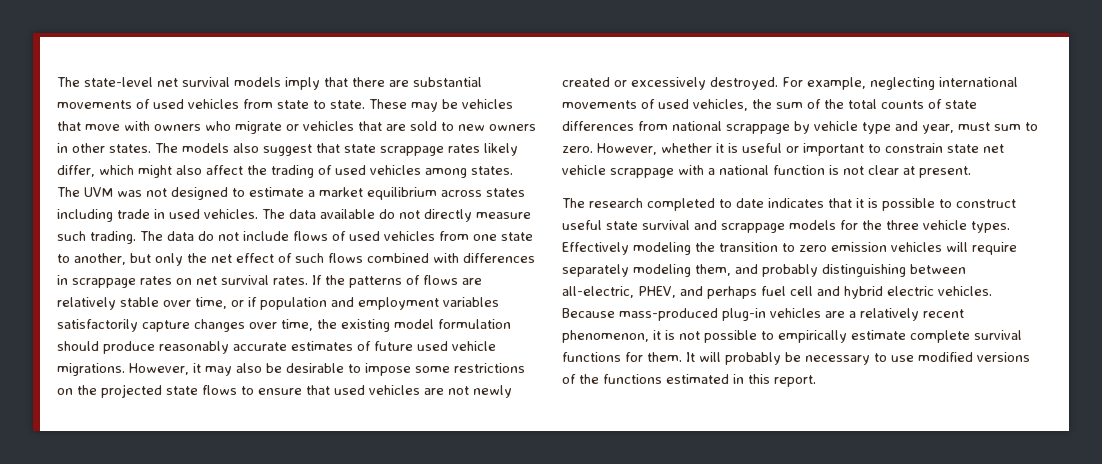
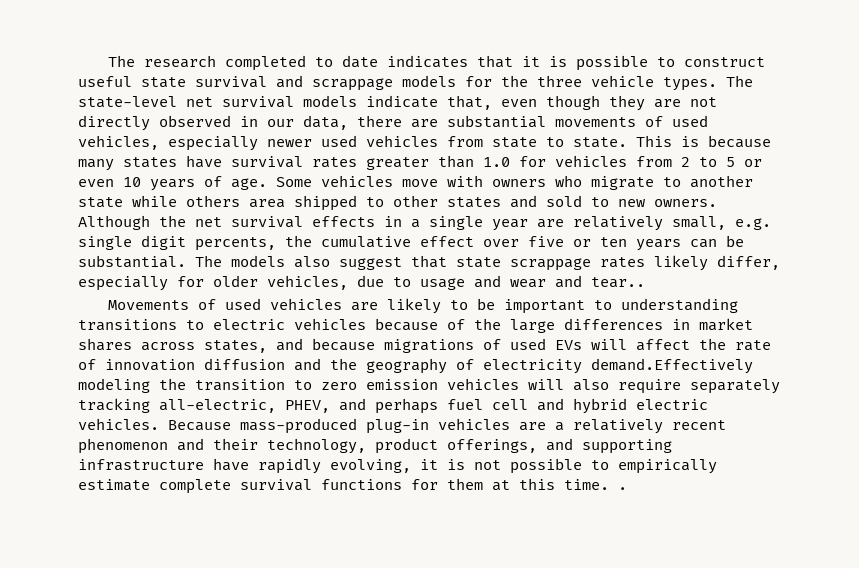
- The state-level net survival models imply that there are substantial movements of used vehicles from state to state. These may be vehicles that move with owners who migrate or vehicles that are sold to new owners in other states. The models also suggest that state scrappage rates likely differ, which might also affect the trading of used vehicles among states. The UVM was not designed to estimate a market equilibrium across states including trade in used vehicles. The data available do not directly measure such trading. The data do not include flows of used vehicles from one state to another, but only the net effect of such flows combined with differences in scrappage rates on net survival rates. If the patterns of flows are relatively stable over time, or if population and employment variables satisfactorily capture changes over time, the existing model formulation should produce reasonably accurate estimates of future used vehicle migrations. However, it may also be desirable to impose some restrictions on the projected state flows to ensure that used vehicles are not newly created or excessively destroyed. For example, neglecting international movements of used vehicles, the sum of the total counts of state differences from national scrappage by vehicle type and year, must sum to zero. However, whether it is useful or important to constrain state net vehicle scrappage with a national function is not clear at present.
- Effectively modeling the transition to zero emission vehicles will require separately modeling them, and probably distinguishing between all-electric, PHEV, and perhaps fuel cell and hybrid electric vehicles.
+ The state-level net survival models indicate that, even though they are not directly observed in our data, there are substantial movements of used vehicles, especially newer used vehicles from state to state. This is because many states have survival rates greater than 1.0 for vehicles from 2 to 5 or even 10 years of age. Some vehicles move with owners who migrate to another state while others area shipped to other states and sold to new owners. Although the net survival effects in a single year are relatively small, e.g. single digit percents, the cumulative effect over five or ten years can be substantial. The models also suggest that state scrappage rates likely differ, especially for older vehicles, due to usage and wear and tear..
+ Movements of used vehicles are likely to be important to understanding transitions to electric vehicles because of the large differences in market shares across states, and because migrations of used EVs will affect the rate of innovation diffusion and the geography of electricity demand.Effectively modeling the transition to zero emission vehicles will also require separately tracking all-electric, PHEV, and perhaps fuel cell and hybrid electric vehicles.
- Because mass-produced plug-in vehicles are a relatively recent phenomenon, it is not possible to empirically estimate complete survival functions for them. It will probably be necessary to use modified versions of the functions estimated in this report.
+ Because mass-produced plug-in vehicles are a relatively recent phenomenon and their technology, product offerings, and supporting infrastructure have rapidly evolving, it is not possible to empirically estimate complete survival functions for them at this time. .

